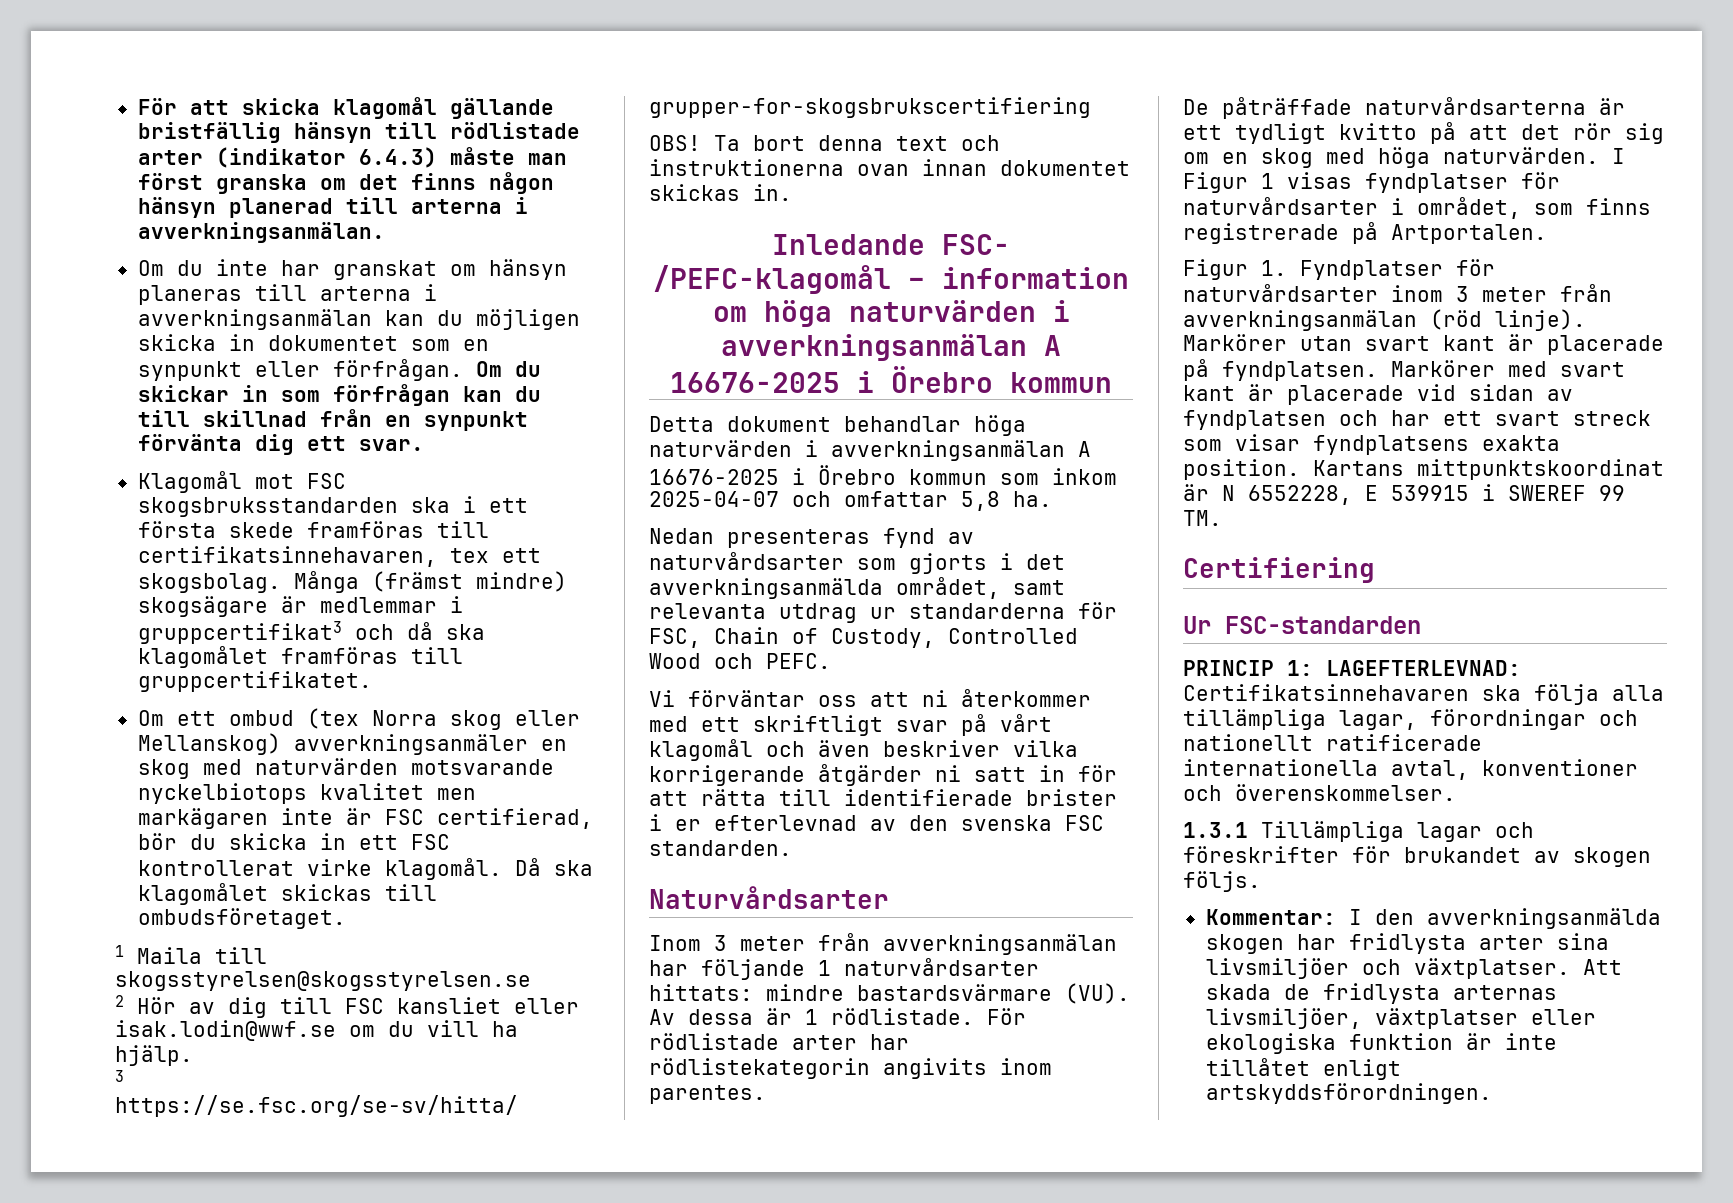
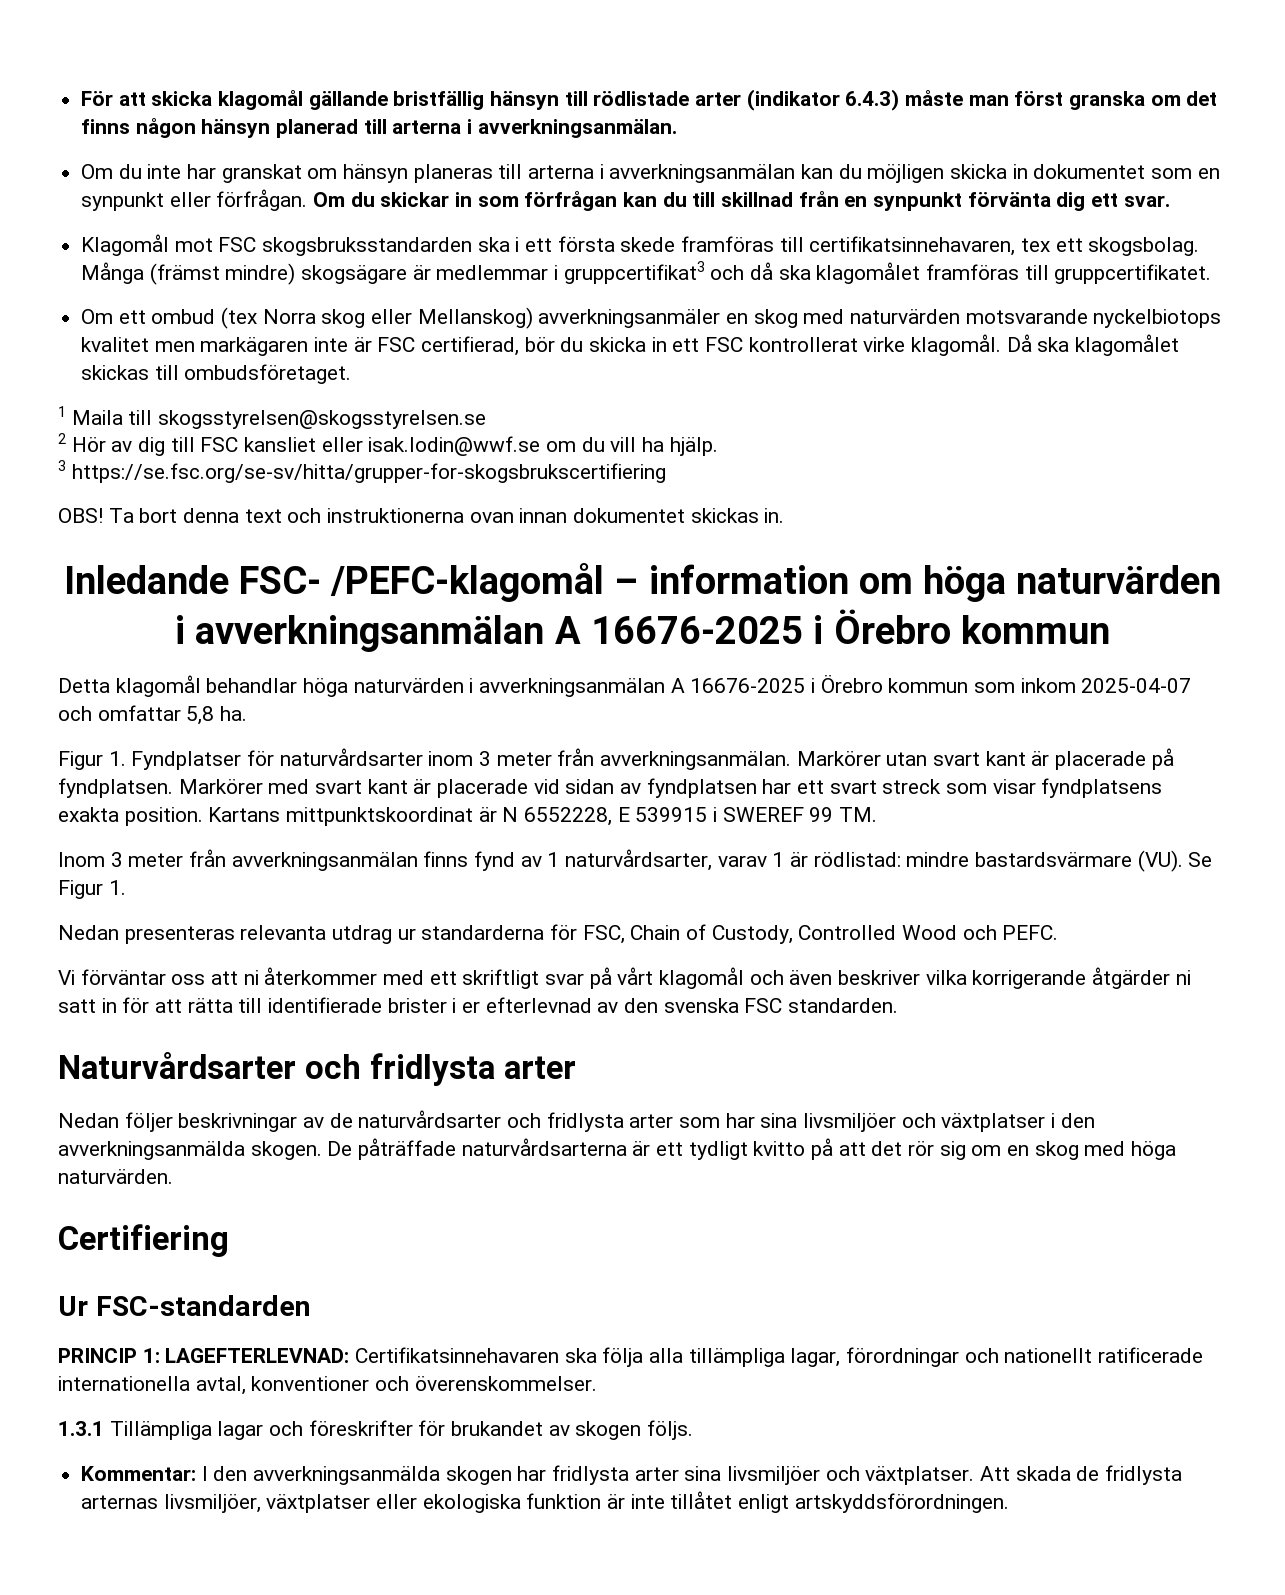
- Detta dokument behandlar höga naturvärden i avverkningsanmälan A 16676-2025 i Örebro kommun som inkom 2025-04-07 och omfattar 5,8 ha.
+ Detta klagomål behandlar höga naturvärden i avverkningsanmälan A 16676-2025 i Örebro kommun som inkom 2025-04-07 och omfattar 5,8 ha.
- Nedan presenteras fynd av naturvårdsarter som gjorts i det avverkningsanmälda området, samt relevanta utdrag ur standarderna för FSC, Chain of Custody, Controlled Wood och PEFC.
+ Figur 1. Fyndplatser för naturvårdsarter inom 3 meter från avverkningsanmälan. Markörer utan svart kant är placerade på fyndplatsen. Markörer med svart kant är placerade vid sidan av fyndplatsen har ett svart streck som visar fyndplatsens exakta position. Kartans mittpunktskoordinat är N 6552228, E 539915 i SWEREF 99 TM.
+ Inom 3 meter från avverkningsanmälan finns fynd av 1 naturvårdsarter, varav 1 är rödlistad: mindre bastardsvärmare (VU). Se Figur 1.
+ Nedan presenteras relevanta utdrag ur standarderna för FSC, Chain of Custody, Controlled Wood och PEFC.
- Naturvårdsarter
- Inom 3 meter från avverkningsanmälan har följande 1 naturvårdsarter hittats: mindre bastardsvärmare (VU). Av dessa är 1 rödlistade. För rödlistade arter har rödlistekategorin angivits inom parentes.
- De påträffade naturvårdsarterna är ett tydligt kvitto på att det rör sig om en skog med höga naturvärden. I Figur 1 visas fyndplatser för naturvårdsarter i området, som finns registrerade på Artportalen.
- Figur 1. Fyndplatser för naturvårdsarter inom 3 meter från avverkningsanmälan (röd linje). Markörer utan svart kant är placerade på fyndplatsen. Markörer med svart kant är placerade vid sidan av fyndplatsen och har ett svart streck som visar fyndplatsens exakta position. Kartans mittpunktskoordinat är N 6552228, E 539915 i SWEREF 99 TM.
+ Naturvårdsarter och fridlysta arter
+ Nedan följer beskrivningar av de naturvårdsarter och fridlysta arter som har sina livsmiljöer och växtplatser i den avverkningsanmälda skogen. De påträffade naturvårdsarterna är ett tydligt kvitto på att det rör sig om en skog med höga naturvärden.

